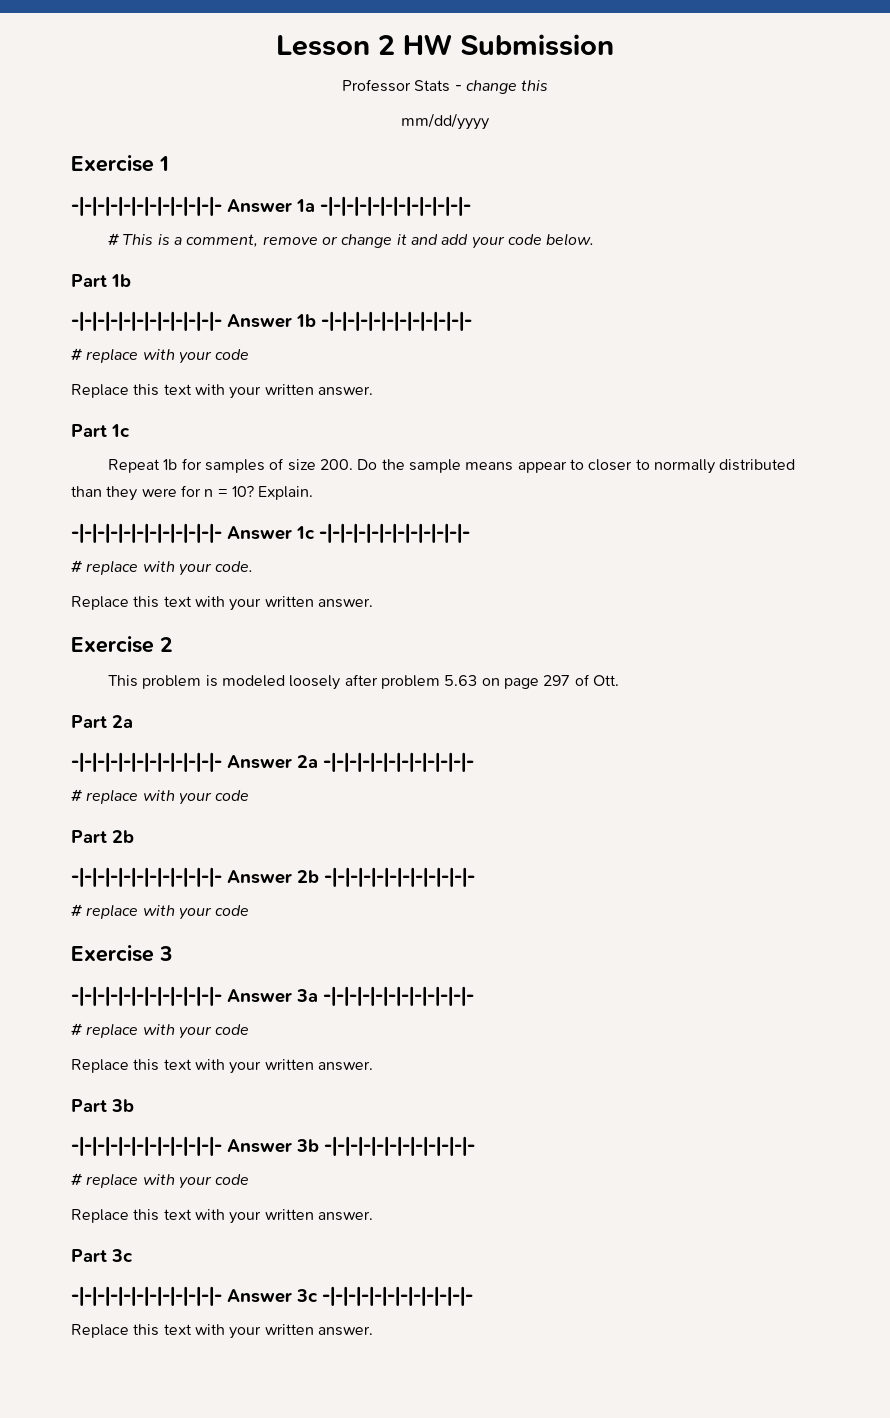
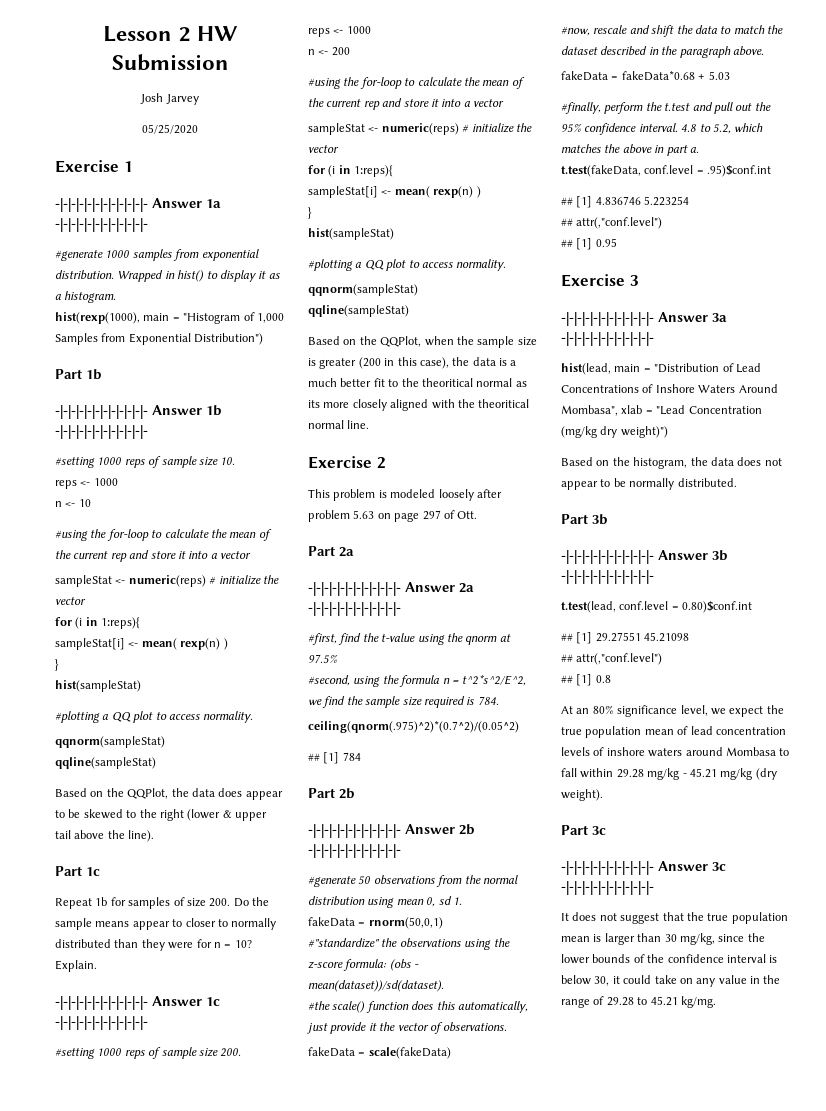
- Professor Stats - change this
- mm/dd/yyyy
+ Josh Jarvey
+ 05/25/2020
- # This is a comment, remove or change it and add your code below.
+ #generate 1000 samples from exponential distribution. Wrapped in hist() to display it as a histogram.
+ hist(rexp(1000), main = "Histogram of 1,000 Samples from Exponential Distribution")
  -|-|-|-|-|-|-|-|-|-|-|- Answer 1b -|-|-|-|-|-|-|-|-|-|-|-
- # replace with your code
- Replace this text with your written answer.
+ #setting 1000 reps of sample size 10.
+ reps <- 1000
+ n <- 10
+ #using the for-loop to calculate the mean of the current rep and store it into a vector
+ sampleStat <- numeric(reps) # initialize the vector
+ for (i in 1:reps){
+ sampleStat[i] <- mean( rexp(n) )
+ }
+ hist(sampleStat)
+ #plotting a QQ plot to access normality.
+ qqnorm(sampleStat)
+ qqline(sampleStat)
+ Based on the QQPlot, the data does appear to be skewed to the right (lower & upper tail above the line).
- # replace with your code.
- Replace this text with your written answer.
+ #setting 1000 reps of sample size 200.
+ reps <- 1000
+ n <- 200
+ #using the for-loop to calculate the mean of the current rep and store it into a vector
+ sampleStat <- numeric(reps) # initialize the vector
+ for (i in 1:reps){
+ sampleStat[i] <- mean( rexp(n) )
+ }
+ hist(sampleStat)
+ #plotting a QQ plot to access normality.
+ qqnorm(sampleStat)
+ qqline(sampleStat)
+ Based on the QQPlot, when the sample size is greater (200 in this case), the data is a much better fit to the theoritical normal as its more closely aligned with the theoritical normal line.
  -|-|-|-|-|-|-|-|-|-|-|- Answer 2a -|-|-|-|-|-|-|-|-|-|-|-
- # replace with your code
+ #first, find the t-value using the qnorm at 97.5%
+ #second, using the formula n = t^2*s^2/E^2, we find the sample size required is 784.
+ ceiling(qnorm(.975)^2)*(0.7^2)/(0.05^2)
+ ## [1] 784
  -|-|-|-|-|-|-|-|-|-|-|- Answer 2b -|-|-|-|-|-|-|-|-|-|-|-
- # replace with your code
+ #generate 50 observations from the normal distribution using mean 0, sd 1.
+ fakeData = rnorm(50,0,1)
+ #"standardize" the observations using the z-score formula: (obs - mean(dataset))/sd(dataset).
+ #the scale() function does this automatically, just provide it the vector of observations.
+ fakeData = scale(fakeData)
+ #now, rescale and shift the data to match the dataset described in the paragraph above.
+ fakeData = fakeData*0.68 + 5.03
+ #finally, perform the t.test and pull out the 95% confidence interval. 4.8 to 5.2, which matches the above in part a.
+ t.test(fakeData, conf.level = .95)$conf.int
+ ## [1] 4.836746 5.223254
+ ## attr(,"conf.level")
+ ## [1] 0.95
  -|-|-|-|-|-|-|-|-|-|-|- Answer 3a -|-|-|-|-|-|-|-|-|-|-|-
- # replace with your code
- Replace this text with your written answer.
+ hist(lead, main = "Distribution of Lead Concentrations of Inshore Waters Around Mombasa", xlab = "Lead Concentration (mg/kg dry weight)")
+ Based on the histogram, the data does not appear to be normally distributed.
  -|-|-|-|-|-|-|-|-|-|-|- Answer 3b -|-|-|-|-|-|-|-|-|-|-|-
- # replace with your code
- Replace this text with your written answer.
+ t.test(lead, conf.level = 0.80)$conf.int
+ ## [1] 29.27551 45.21098
+ ## attr(,"conf.level")
+ ## [1] 0.8
+ At an 80% significance level, we expect the true population mean of lead concentration levels of inshore waters around Mombasa to fall within 29.28 mg/kg - 45.21 mg/kg (dry weight).
  -|-|-|-|-|-|-|-|-|-|-|- Answer 3c -|-|-|-|-|-|-|-|-|-|-|-
- Replace this text with your written answer.
+ It does not suggest that the true population mean is larger than 30 mg/kg, since the lower bounds of the confidence interval is below 30, it could take on any value in the range of 29.28 to 45.21 kg/mg.

